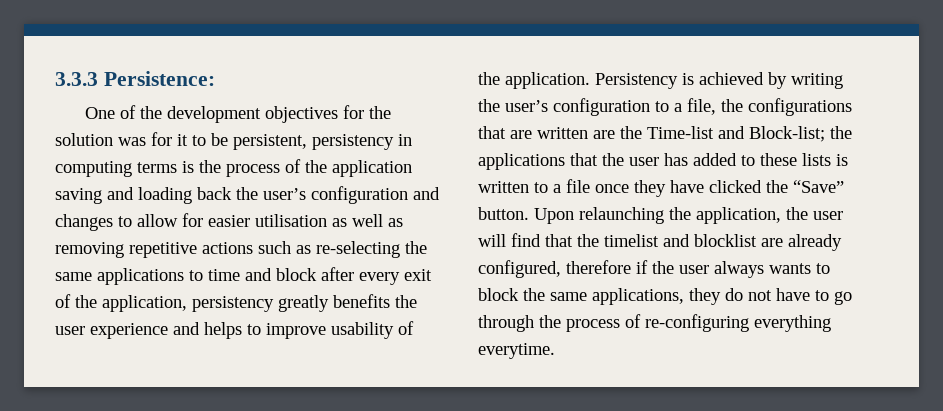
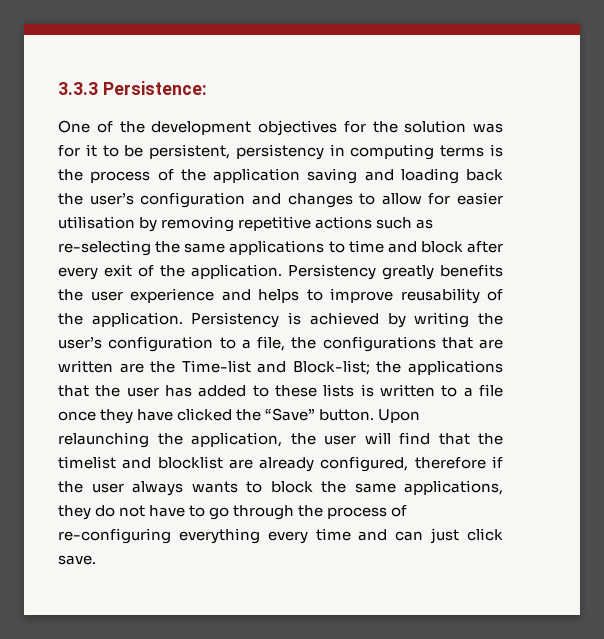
- One of the development objectives for the solution was for it to be persistent, persistency in computing terms is the process of the application saving and loading back the user’s configuration and changes to allow for easier utilisation as well as removing repetitive actions such as re-selecting the same applications to time and block after every exit of the application, persistency greatly benefits the user experience and helps to improve usability of the application.
+ One of the development objectives for the solution was for it to be persistent, persistency in computing terms is the process of the application saving and loading back the user’s configuration and changes to allow for easier utilisation by removing repetitive actions such as re-selecting the same applications to time and block after every exit of the application. Persistency greatly benefits the user experience and helps to improve reusability of the application.
- Upon relaunching the application, the user will find that the timelist and blocklist are already configured, therefore if the user always wants to block the same applications, they do not have to go through the process of re-configuring everything everytime.
+ Upon relaunching the application, the user will find that the timelist and blocklist are already configured, therefore if the user always wants to block the same applications, they do not have to go through the process of re-configuring everything every time and can just click save.

